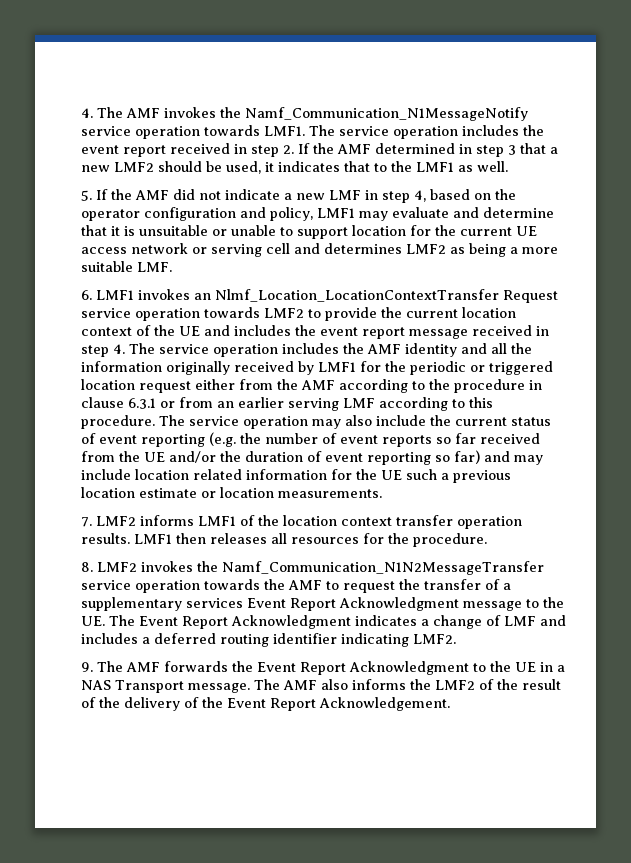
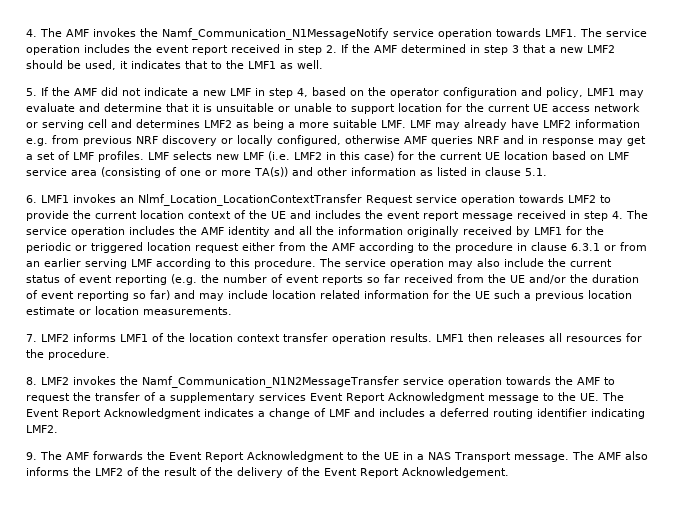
- 5. If the AMF did not indicate a new LMF in step 4, based on the operator configuration and policy, LMF1 may evaluate and determine that it is unsuitable or unable to support location for the current UE access network or serving cell and determines LMF2 as being a more suitable LMF.
+ 5. If the AMF did not indicate a new LMF in step 4, based on the operator configuration and policy, LMF1 may evaluate and determine that it is unsuitable or unable to support location for the current UE access network or serving cell and determines LMF2 as being a more suitable LMF. LMF may already have LMF2 information e.g. from previous NRF discovery or locally configured, otherwise AMF queries NRF and in response may get a set of LMF profiles. LMF selects new LMF (i.e. LMF2 in this case) for the current UE location based on LMF service area (consisting of one or more TA(s)) and other information as listed in clause 5.1.

